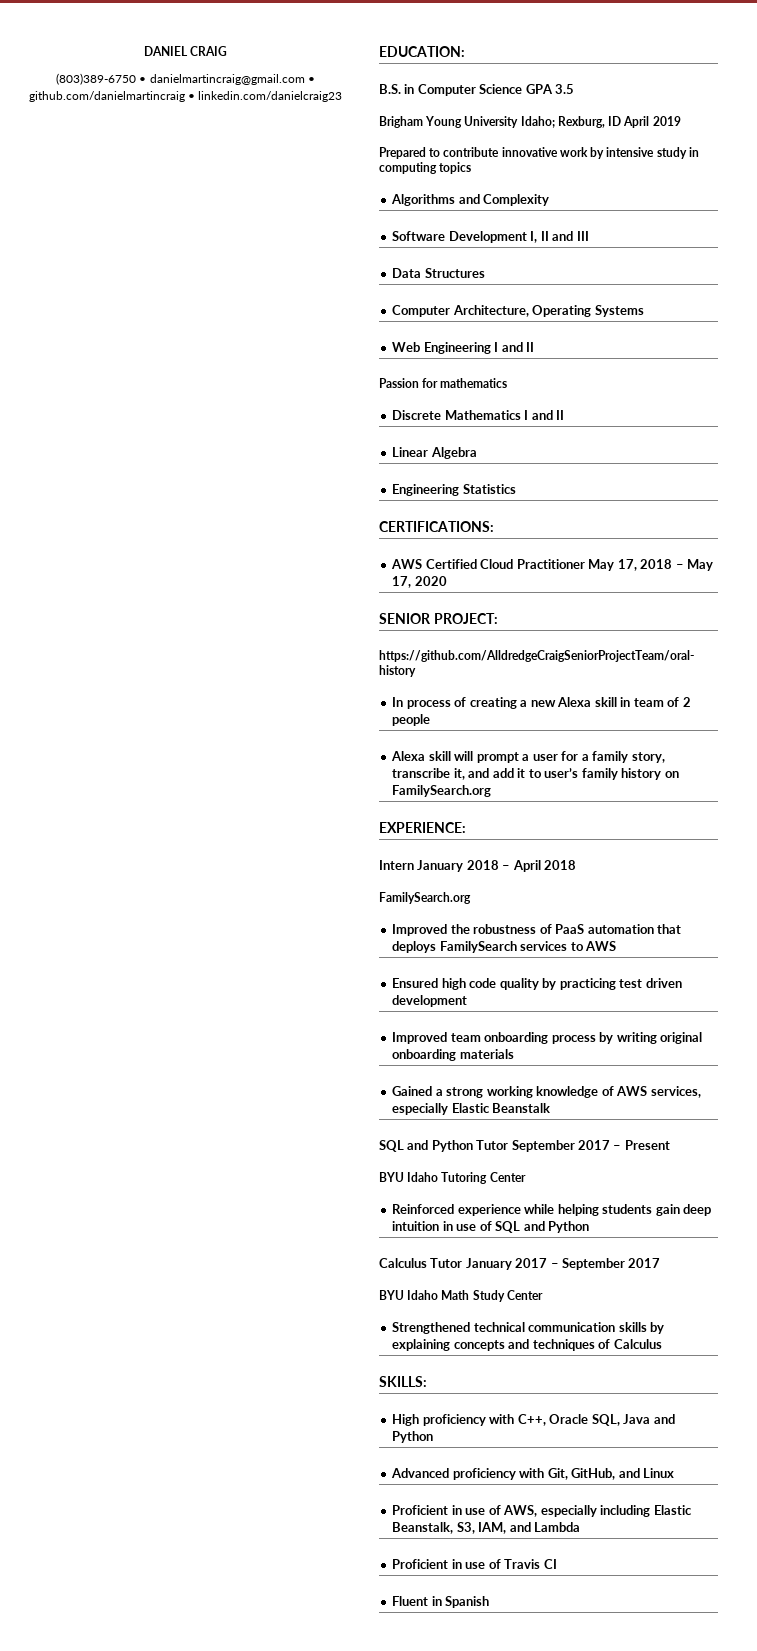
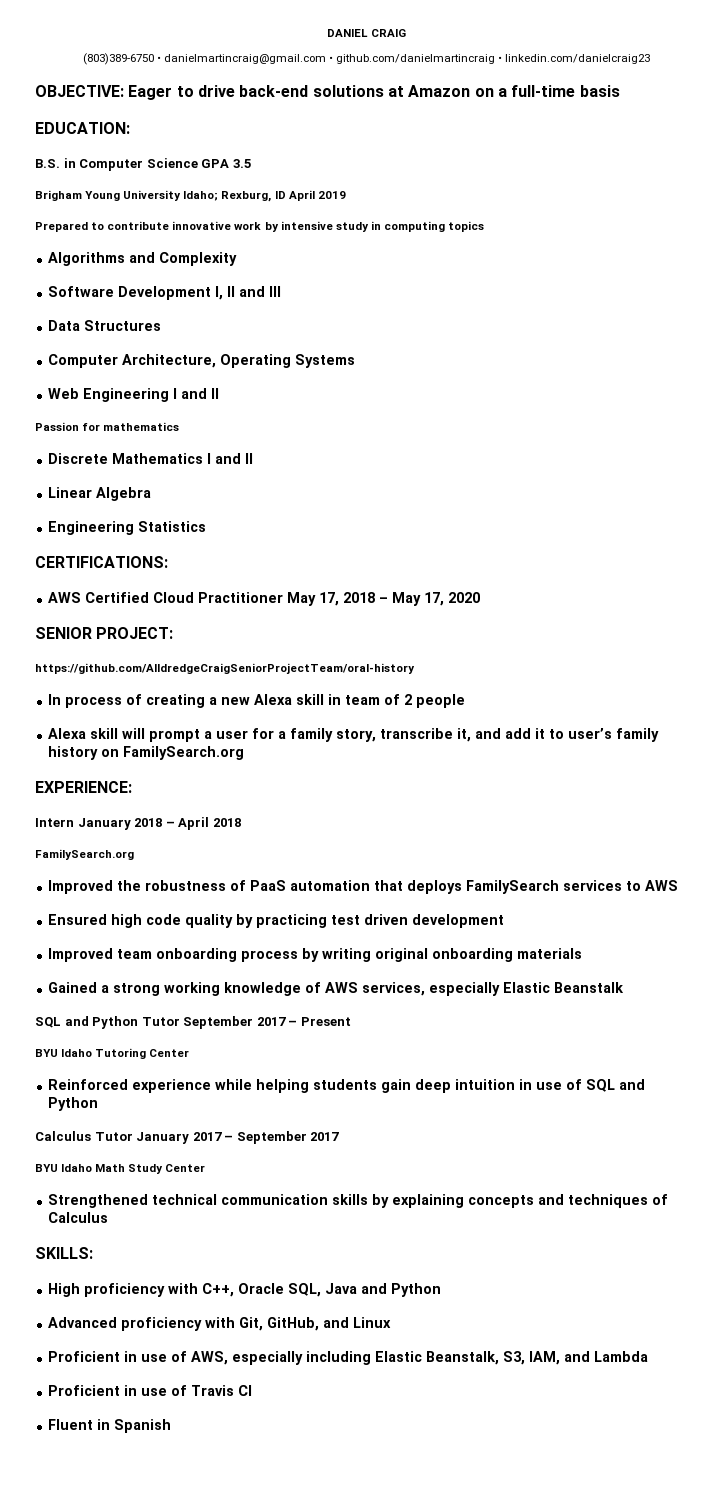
+ OBJECTIVE: Eager to drive back-end solutions at Amazon on a full-time basis

